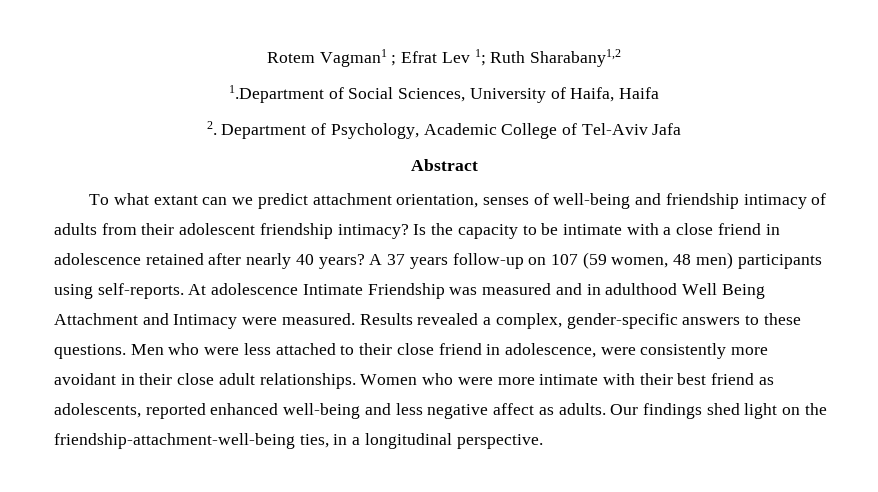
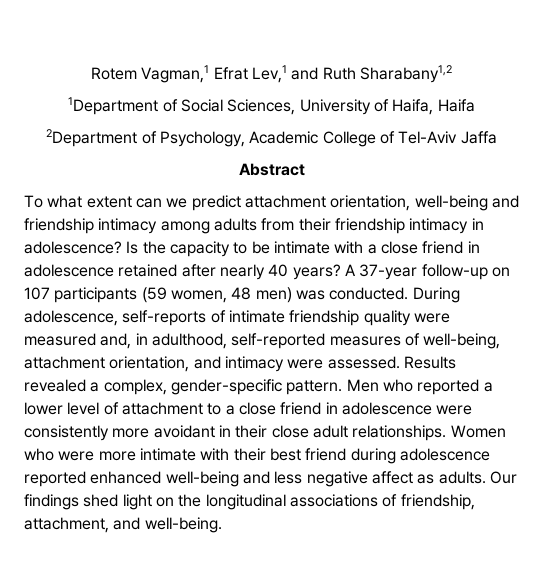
- Rotem Vagman1 ; Efrat Lev 1; Ruth Sharabany1,2
+ Rotem Vagman,1 Efrat Lev,1 and Ruth Sharabany1,2
- 1.Department of Social Sciences, University of Haifa, Haifa
+ 1Department of Social Sciences, University of Haifa, Haifa
- 2. Department of Psychology, Academic College of Tel-Aviv Jafa
+ 2Department of Psychology, Academic College of Tel-Aviv Jaffa
- To what extant can we predict attachment orientation, senses of well-being and friendship intimacy of adults from their adolescent friendship intimacy?
+ To what extent can we predict attachment orientation, well-being and friendship intimacy among adults from their friendship intimacy in adolescence?
- A 37 years follow-up on 107 (59 women, 48 men) participants using self-reports. At adolescence Intimate Friendship was measured and in adulthood Well Being Attachment and Intimacy were measured.
+ A 37-year follow-up on 107 participants (59 women, 48 men) was conducted. During adolescence, self-reports of intimate friendship quality were measured and, in adulthood, self-reported measures of well-being, attachment orientation, and intimacy were assessed.
- Results revealed a complex, gender-specific answers to these questions. Men who were less attached to their close friend in adolescence, were consistently more avoidant in their close adult relationships.
+ Results revealed a complex, gender-specific pattern. Men who reported a lower level of attachment to a close friend in adolescence were consistently more avoidant in their close adult relationships.
- Women who were more intimate with their best friend as adolescents, reported enhanced well-being and less negative affect as adults.
+ Women who were more intimate with their best friend during adolescence reported enhanced well-being and less negative affect as adults.
- Our findings shed light on the friendship-attachment-well-being ties, in a longitudinal perspective.
+ Our findings shed light on the longitudinal associations of friendship, attachment, and well-being.

